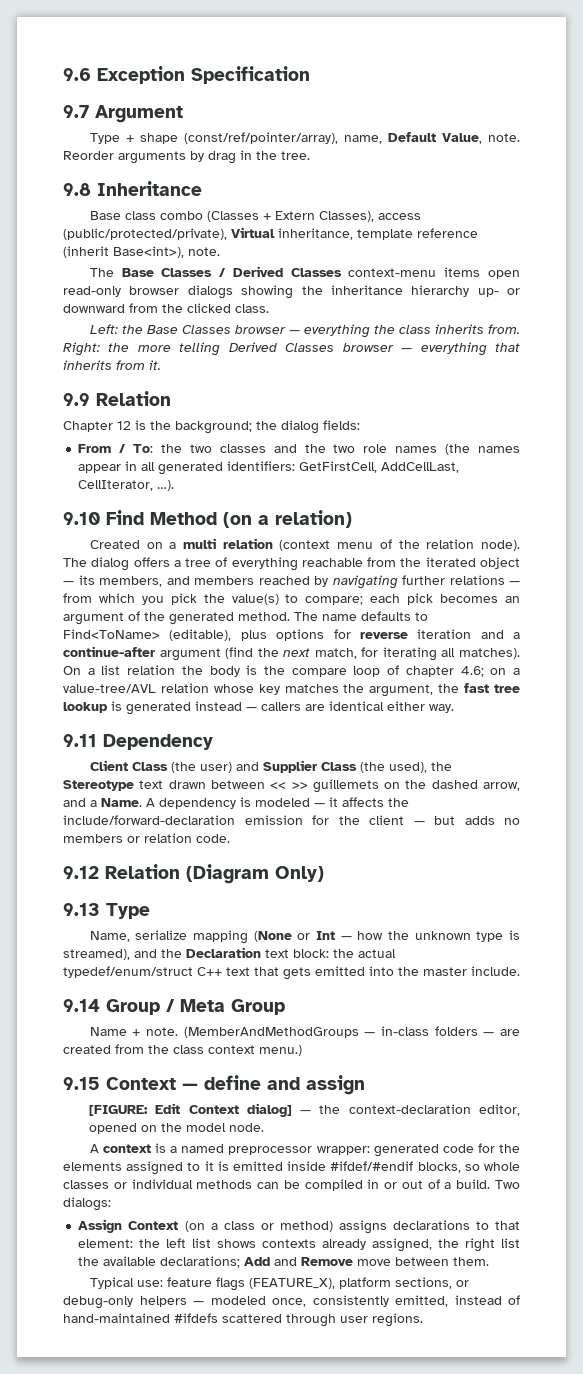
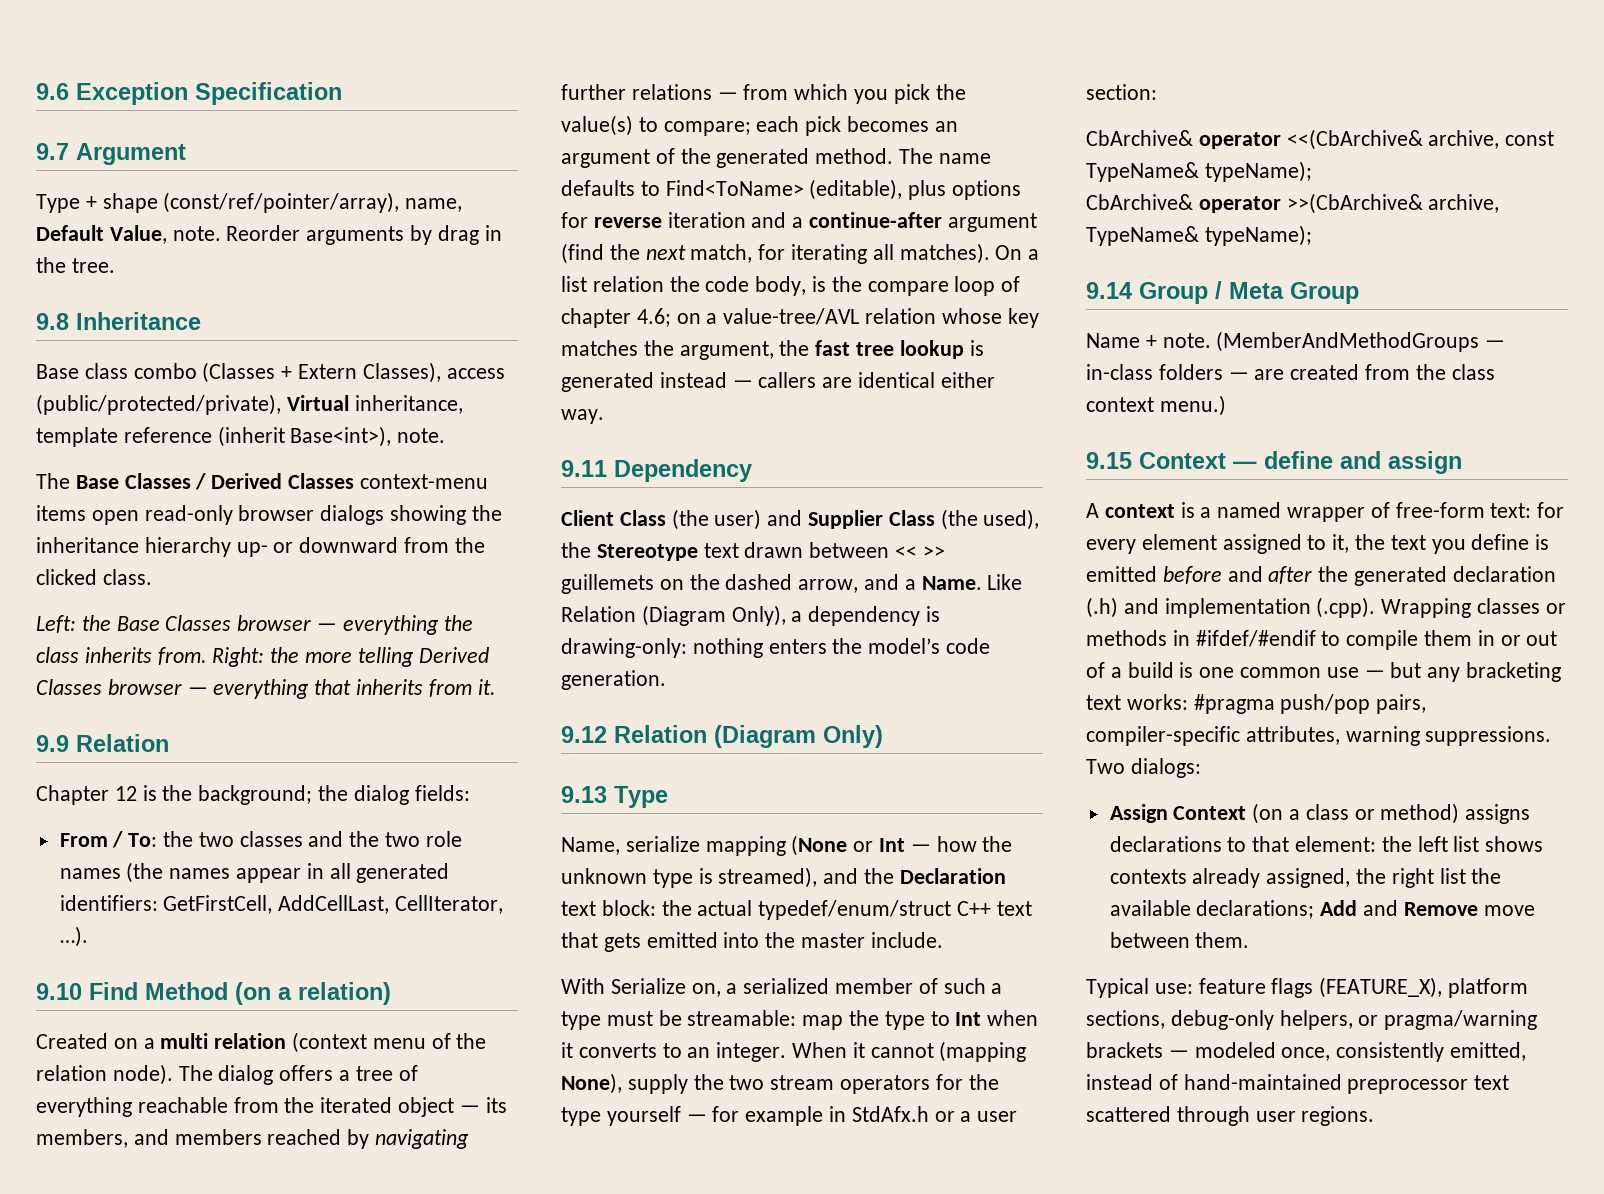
- On a list relation the body is the compare loop of chapter 4.6; on a value-tree/AVL relation whose key matches the argument, the fast tree lookup is generated instead — callers are identical either way.
+ On a list relation the code body, is the compare loop of chapter 4.6; on a value-tree/AVL relation whose key matches the argument, the fast tree lookup is generated instead — callers are identical either way.
- A dependency is modeled — it affects the include/forward-declaration emission for the client — but adds no members or relation code.
+ Like Relation (Diagram Only), a dependency is drawing-only: nothing enters the model’s code generation.
+ With Serialize on, a serialized member of such a type must be streamable: map the type to Int when it converts to an integer. When it cannot (mapping None), supply the two stream operators for the type yourself — for example in StdAfx.h or a user section:
+ CbArchive& operator <<(CbArchive& archive, const TypeName& typeName);
+ CbArchive& operator >>(CbArchive& archive, TypeName& typeName);
- [FIGURE: Edit Context dialog] — the context-declaration editor, opened on the model node.
- A context is a named preprocessor wrapper: generated code for the elements assigned to it is emitted inside #ifdef/#endif blocks, so whole classes or individual methods can be compiled in or out of a build.
+ A context is a named wrapper of free-form text: for every element assigned to it, the text you define is emitted before and after the generated declaration (.h) and implementation (.cpp). Wrapping classes or methods in #ifdef/#endif to compile them in or out of a build is one common use — but any bracketing text works: #pragma push/pop pairs, compiler-specific attributes, warning suppressions.
- Typical use: feature flags (FEATURE_X), platform sections, or debug-only helpers — modeled once, consistently emitted, instead of hand-maintained #ifdefs scattered through user regions.
+ Typical use: feature flags (FEATURE_X), platform sections, debug-only helpers, or pragma/warning brackets — modeled once, consistently emitted, instead of hand-maintained preprocessor text scattered through user regions.

